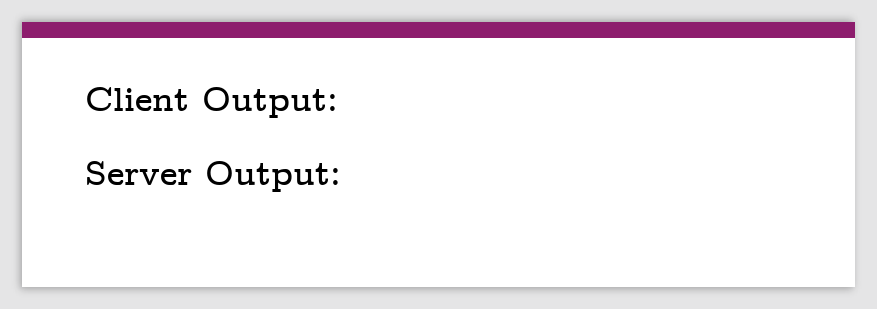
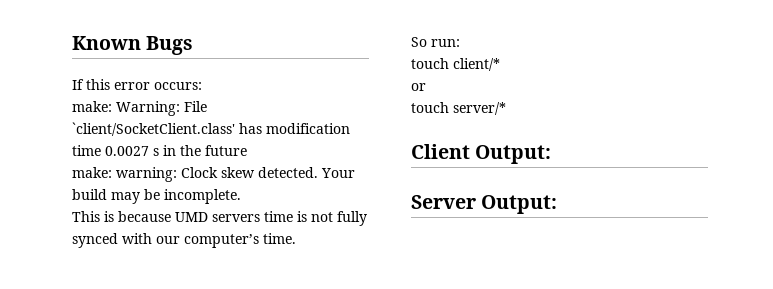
+ Known Bugs
+ If this error occurs:
+ make: Warning: File `client/SocketClient.class' has modification time 0.0027 s in the future
+ make: warning: Clock skew detected. Your build may be incomplete.
+ This is because UMD servers time is not fully synced with our computer’s time.
+ So run:
+ touch client/*
+ or
+ touch server/*

